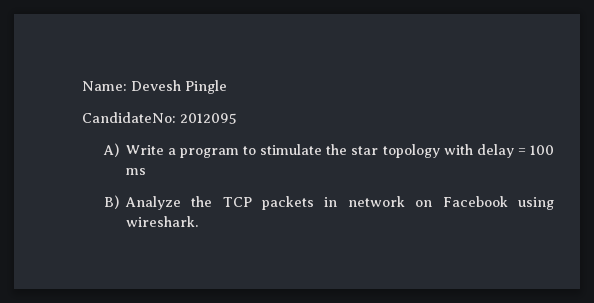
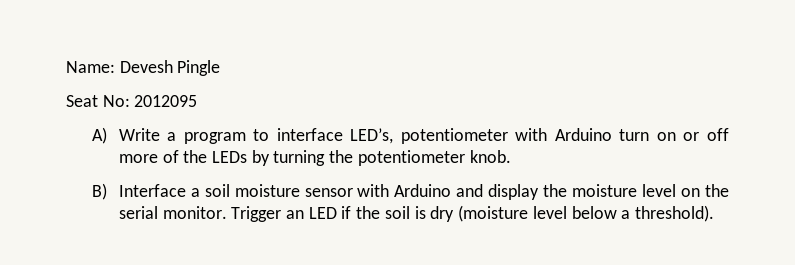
- CandidateNo: 2012095
+ Seat No: 2012095
- A) Write a program to stimulate the star topology with delay = 100 ms
- B) Analyze the TCP packets in network on Facebook using wireshark.
+ A) Write a program to interface LED’s, potentiometer with Arduino turn on or off more of the LEDs by turning the potentiometer knob.
+ B) Interface a soil moisture sensor with Arduino and display the moisture level on the serial monitor. Trigger an LED if the soil is dry (moisture level below a threshold).

